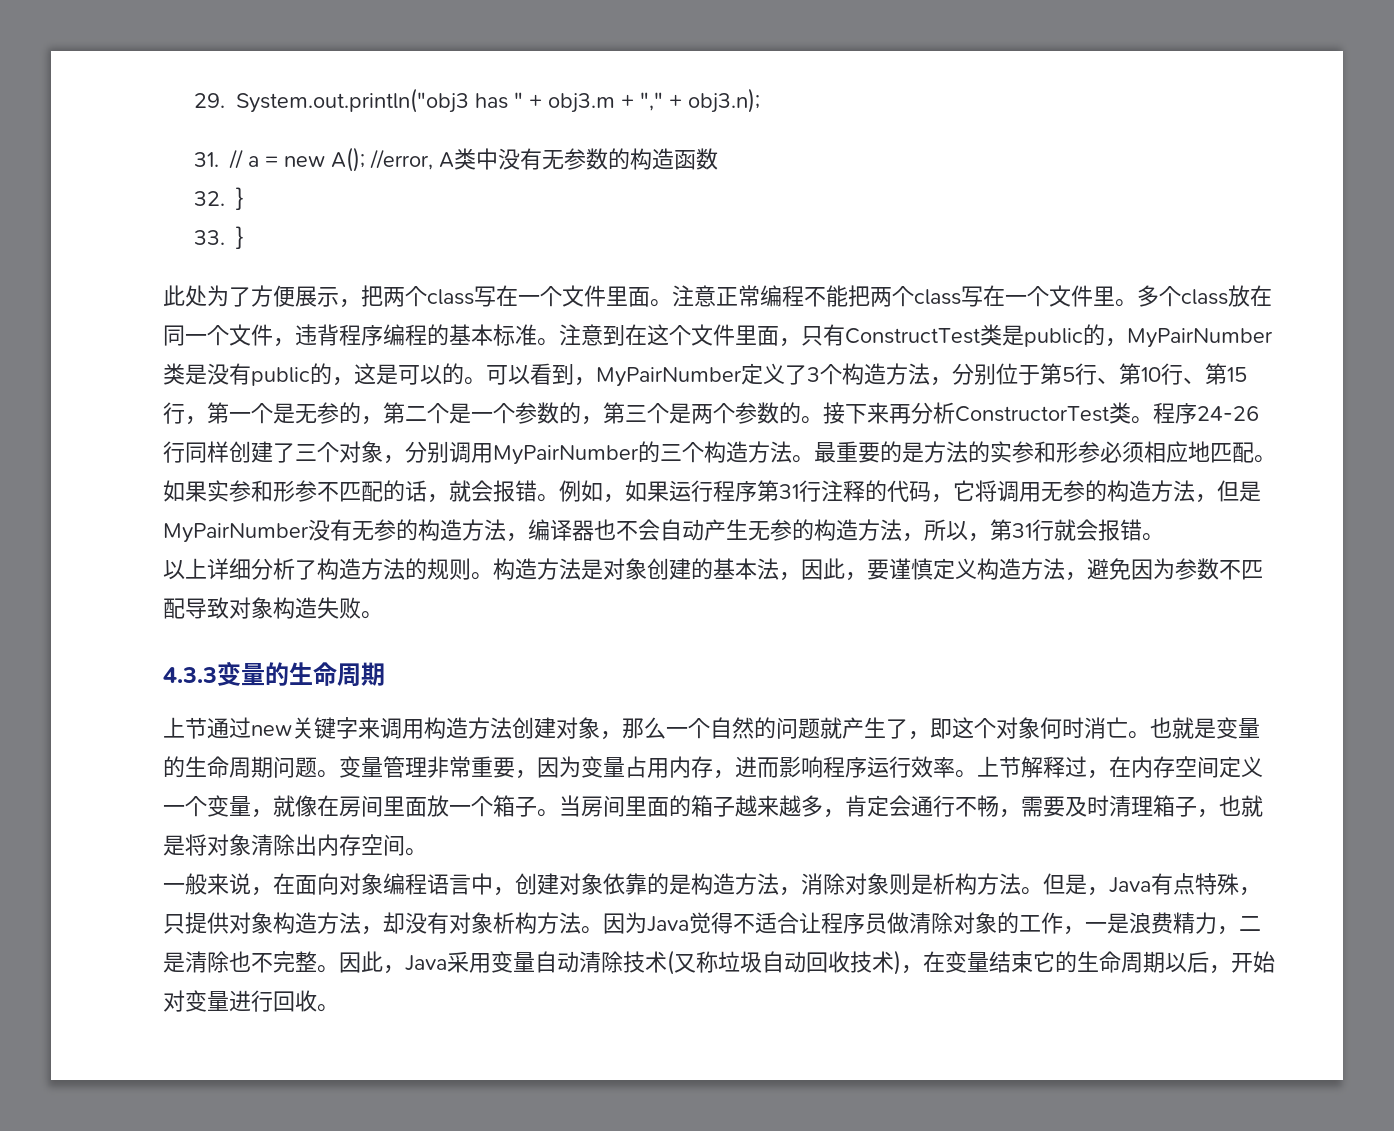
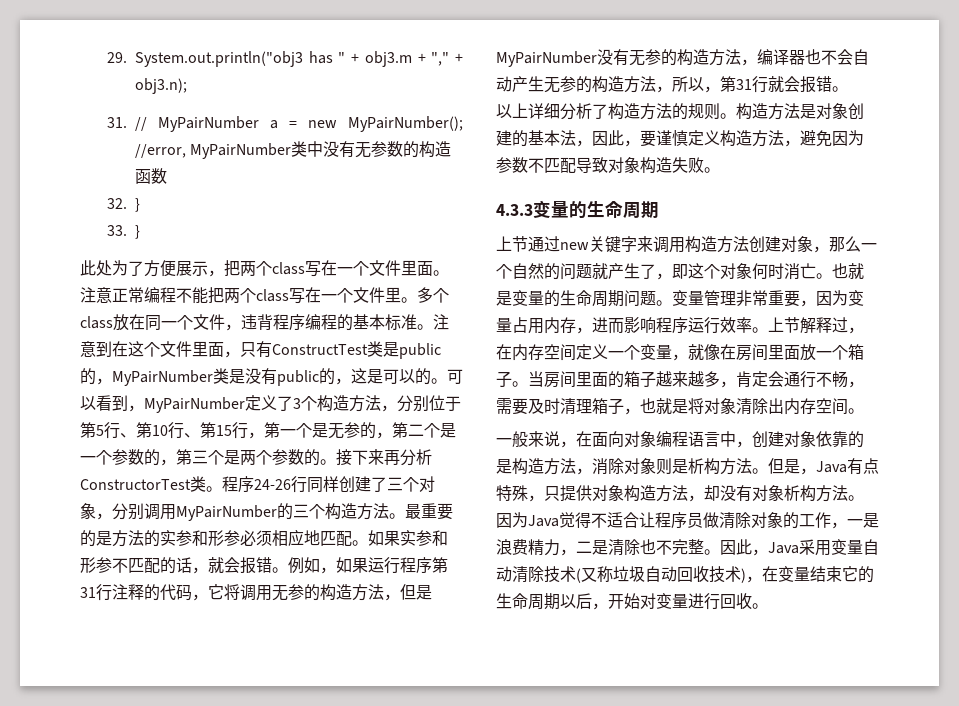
- 31. // a = new A(); //error, A类中没有无参数的构造函数
+ 31. // MyPairNumber a = new MyPairNumber(); //error, MyPairNumber类中没有无参数的构造函数

